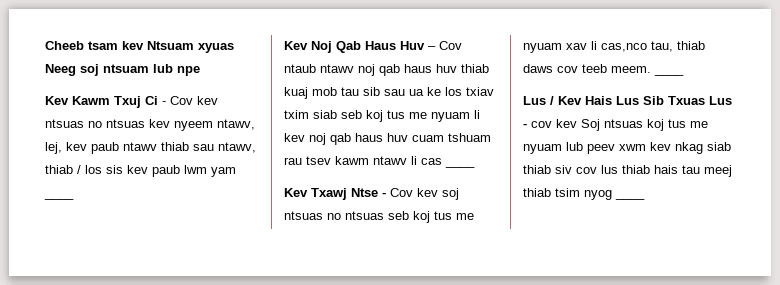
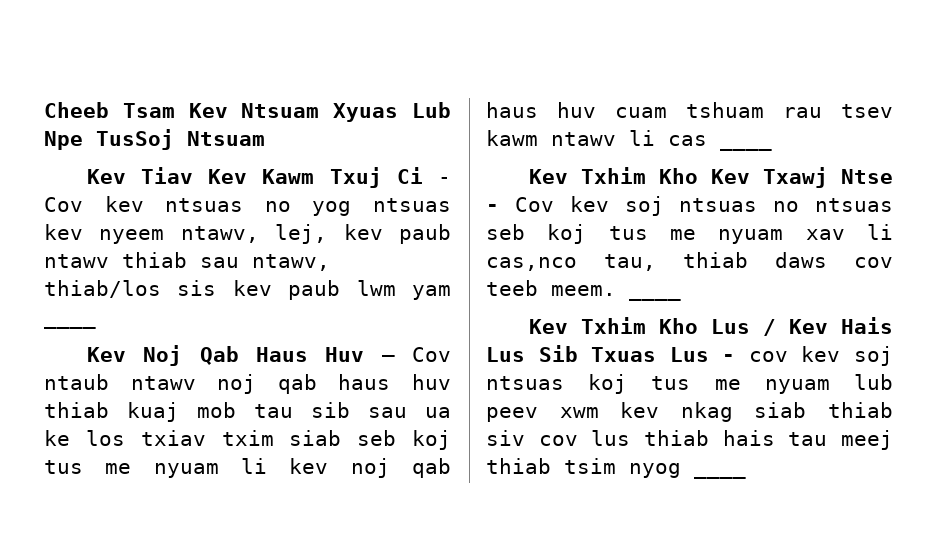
- Cheeb tsam kev Ntsuam xyuas Neeg soj ntsuam lub npe
- Kev Kawm Txuj Ci - Cov kev ntsuas no ntsuas kev nyeem ntawv, lej, kev paub ntawv thiab sau ntawv, thiab / los sis kev paub lwm yam ____
+ Cheeb Tsam Kev Ntsuam Xyuas Lub Npe TusSoj Ntsuam
+ Kev Tiav Kev Kawm Txuj Ci - Cov kev ntsuas no yog ntsuas kev nyeem ntawv, lej, kev paub ntawv thiab sau ntawv, thiab/los sis kev paub lwm yam ____
- Kev Txawj Ntse - Cov kev soj ntsuas no ntsuas seb koj tus me nyuam xav li cas,nco tau, thiab daws cov teeb meem.
+ Kev Txhim Kho Kev Txawj Ntse - Cov kev soj ntsuas no ntsuas seb koj tus me nyuam xav li cas,nco tau, thiab daws cov teeb meem.
- Lus / Kev Hais Lus Sib Txuas Lus - cov kev Soj ntsuas koj tus me nyuam lub peev xwm kev nkag siab thiab siv cov lus thiab hais tau meej thiab tsim nyog ____
+ Kev Txhim Kho Lus / Kev Hais Lus Sib Txuas Lus - cov kev soj ntsuas koj tus me nyuam lub peev xwm kev nkag siab thiab siv cov lus thiab hais tau meej thiab tsim nyog ____

